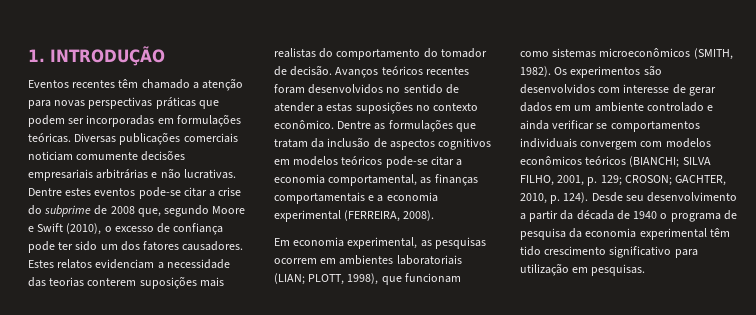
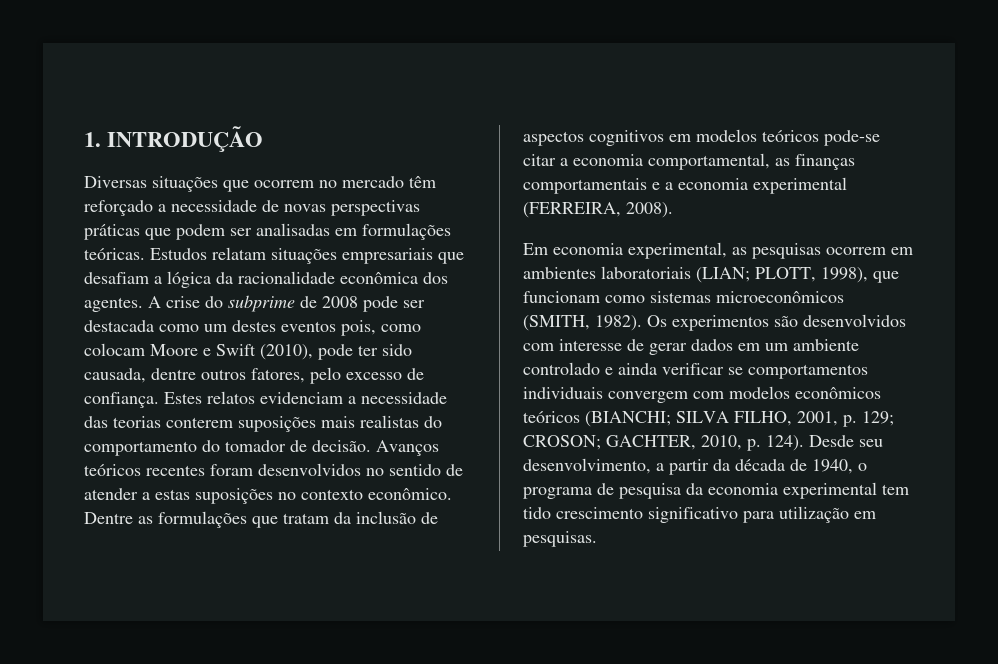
- Eventos recentes têm chamado a atenção para novas perspectivas práticas que podem ser incorporadas em formulações teóricas.
+ Diversas situações que ocorrem no mercado têm reforçado a necessidade de novas perspectivas práticas que podem ser analisadas em formulações teóricas.
- Diversas publicações comerciais noticiam comumente decisões empresariais arbitrárias e não lucrativas. Dentre estes eventos pode-se citar a crise do subprime de 2008 que, segundo Moore e Swift (2010), o excesso de confiança pode ter sido um dos fatores causadores.
+ Estudos relatam situações empresariais que desafiam a lógica da racionalidade econômica dos agentes. A crise do subprime de 2008 pode ser destacada como um destes eventos pois, como colocam Moore e Swift (2010), pode ter sido causada, dentre outros fatores, pelo excesso de confiança.
- Desde seu desenvolvimento a partir da década de 1940 o programa de pesquisa da economia experimental têm tido crescimento significativo para utilização em pesquisas.
+ Desde seu desenvolvimento, a partir da década de 1940, o programa de pesquisa da economia experimental tem tido crescimento significativo para utilização em pesquisas.

